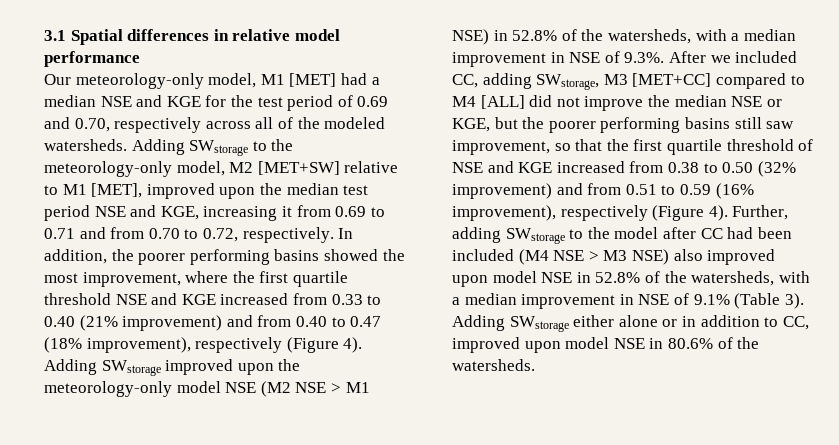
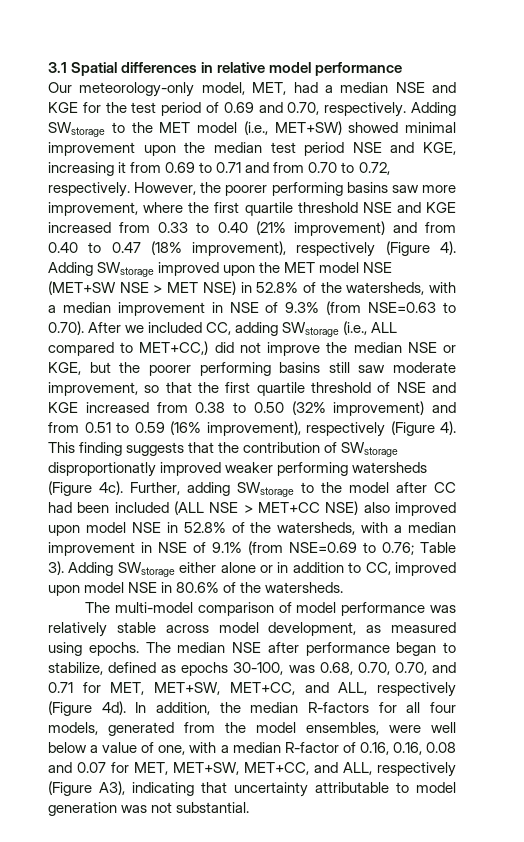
- Our meteorology-only model, M1 [MET] had a median NSE and KGE for the test period of 0.69 and 0.70, respectively across all of the modeled watersheds. Adding SWstorage to the meteorology-only model, M2 [MET+SW] relative to M1 [MET], improved upon the median test period NSE and KGE, increasing it from 0.69 to 0.71 and from 0.70 to 0.72, respectively.
+ Our meteorology-only model, MET, had a median NSE and KGE for the test period of 0.69 and 0.70, respectively. Adding SWstorage to the MET model (i.e., MET+SW) showed minimal improvement upon the median test period NSE and KGE, increasing it from 0.69 to 0.71 and from 0.70 to 0.72, respectively.
- In addition, the poorer performing basins showed the most improvement, where the first quartile threshold NSE and KGE increased from 0.33 to 0.40 (21% improvement) and from 0.40 to 0.47 (18% improvement), respectively (Figure 4).
+ However, the poorer performing basins saw more improvement, where the first quartile threshold NSE and KGE increased from 0.33 to 0.40 (21% improvement) and from 0.40 to 0.47 (18% improvement), respectively (Figure 4).
- Adding SWstorage improved upon the meteorology-only model NSE (M2 NSE > M1 NSE) in 52.8% of the watersheds, with a median improvement in NSE of 9.3%. After we included CC, adding SWstorage, M3 [MET+CC] compared to M4 [ALL] did not improve the median NSE or KGE, but the poorer performing basins still saw improvement, so that the first quartile threshold of NSE and KGE increased from 0.38 to 0.50 (32% improvement) and from 0.51 to 0.59 (16% improvement), respectively (Figure 4).
+ Adding SWstorage improved upon the MET model NSE (MET+SW NSE > MET NSE) in 52.8% of the watersheds, with a median improvement in NSE of 9.3% (from NSE=0.63 to 0.70). After we included CC, adding SWstorage (i.e., ALL compared to MET+CC,) did not improve the median NSE or KGE, but the poorer performing basins still saw moderate improvement, so that the first quartile threshold of NSE and KGE increased from 0.38 to 0.50 (32% improvement) and from 0.51 to 0.59 (16% improvement), respectively (Figure 4).
+ This finding suggests that the contribution of SWstorage disproportionatly improved weaker performing watersheds (Figure 4c).
- Further, adding SWstorage to the model after CC had been included (M4 NSE > M3 NSE) also improved upon model NSE in 52.8% of the watersheds, with a median improvement in NSE of 9.1% (Table 3).
+ Further, adding SWstorage to the model after CC had been included (ALL NSE > MET+CC NSE) also improved upon model NSE in 52.8% of the watersheds, with a median improvement in NSE of 9.1% (from NSE=0.69 to 0.76; Table 3).
+ The multi-model comparison of model performance was relatively stable across model development, as measured using epochs. The median NSE after performance began to stabilize, defined as epochs 30-100, was 0.68, 0.70, 0.70, and 0.71 for MET, MET+SW, MET+CC, and ALL, respectively (Figure 4d). In addition, the median R-factors for all four models, generated from the model ensembles, were well below a value of one, with a median R-factor of 0.16, 0.16, 0.08 and 0.07 for MET, MET+SW, MET+CC, and ALL, respectively (Figure A3), indicating that uncertainty attributable to model generation was not substantial.

